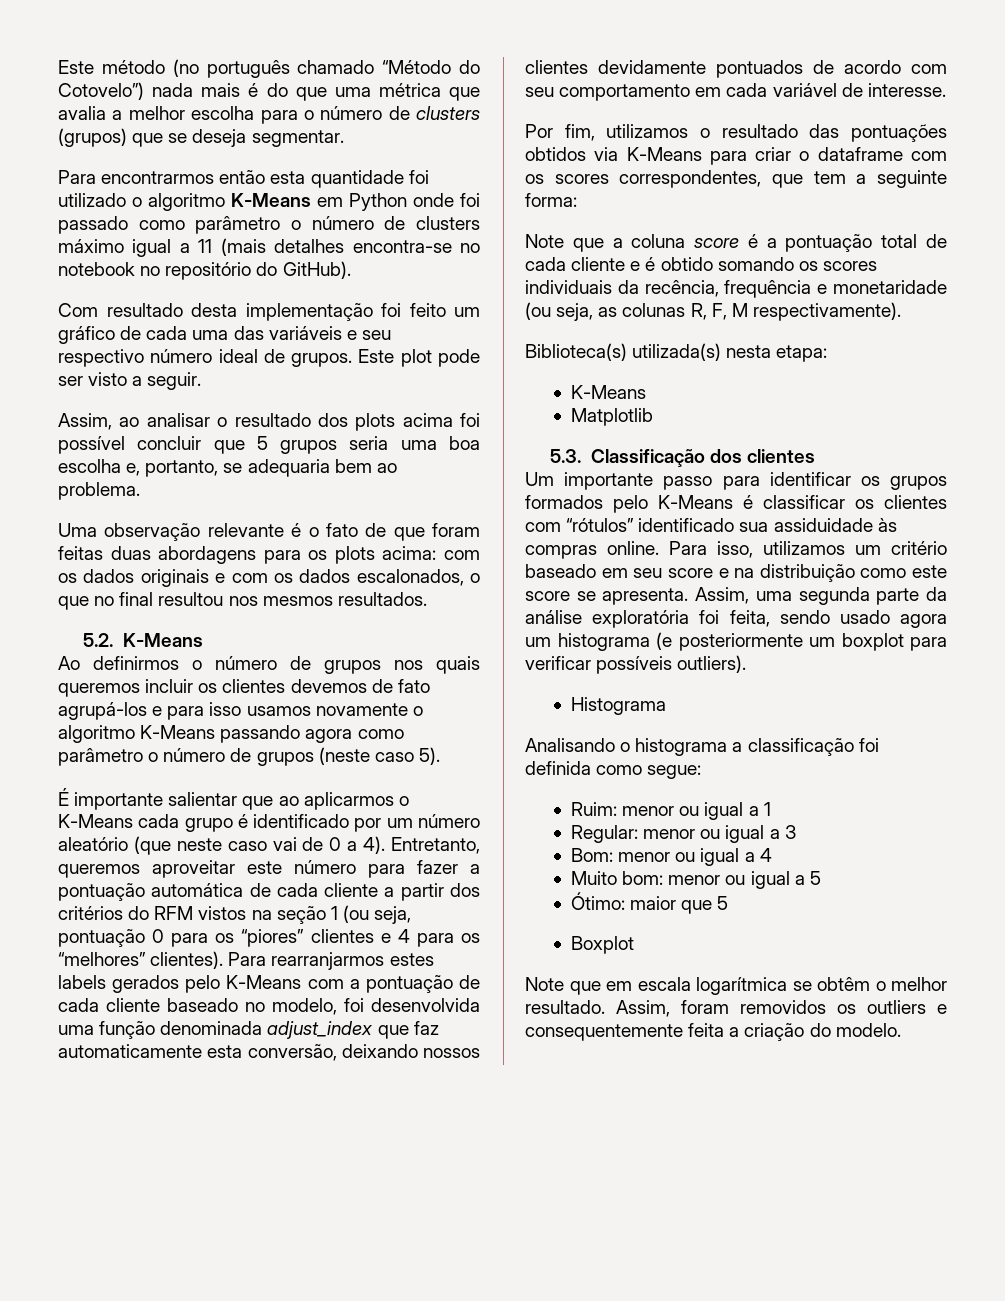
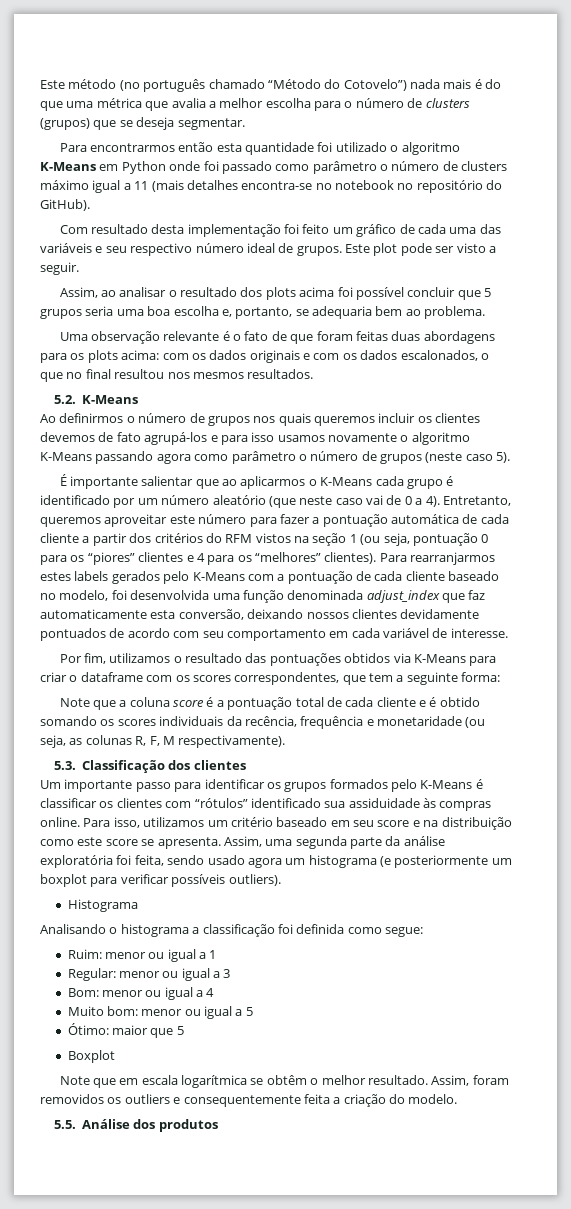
- Biblioteca(s) utilizada(s) nesta etapa:
- K-Means
- Matplotlib
+ 5.5. Análise dos produtos

